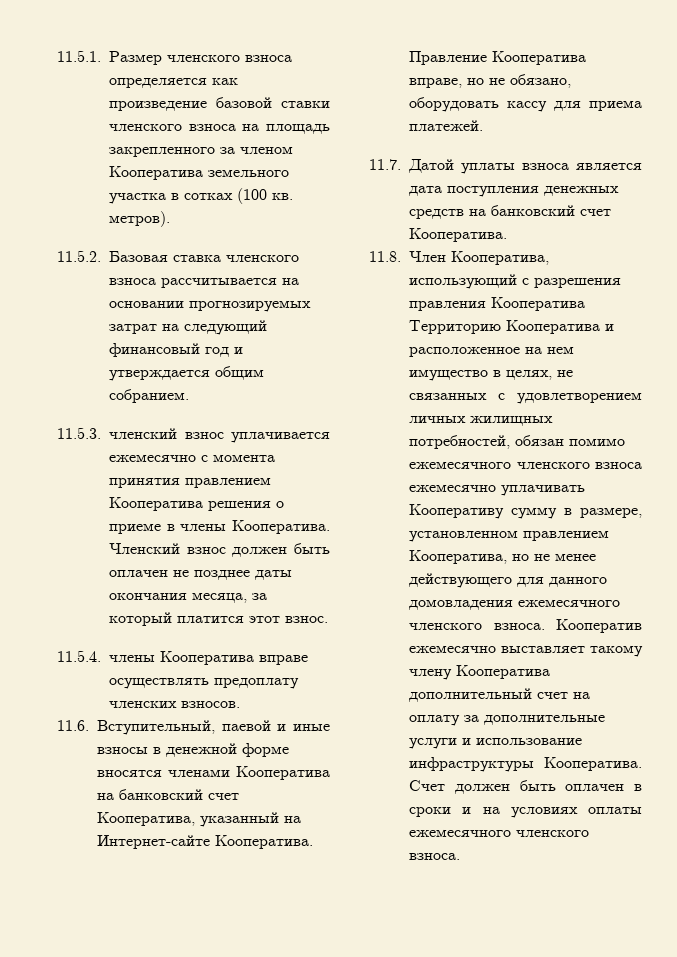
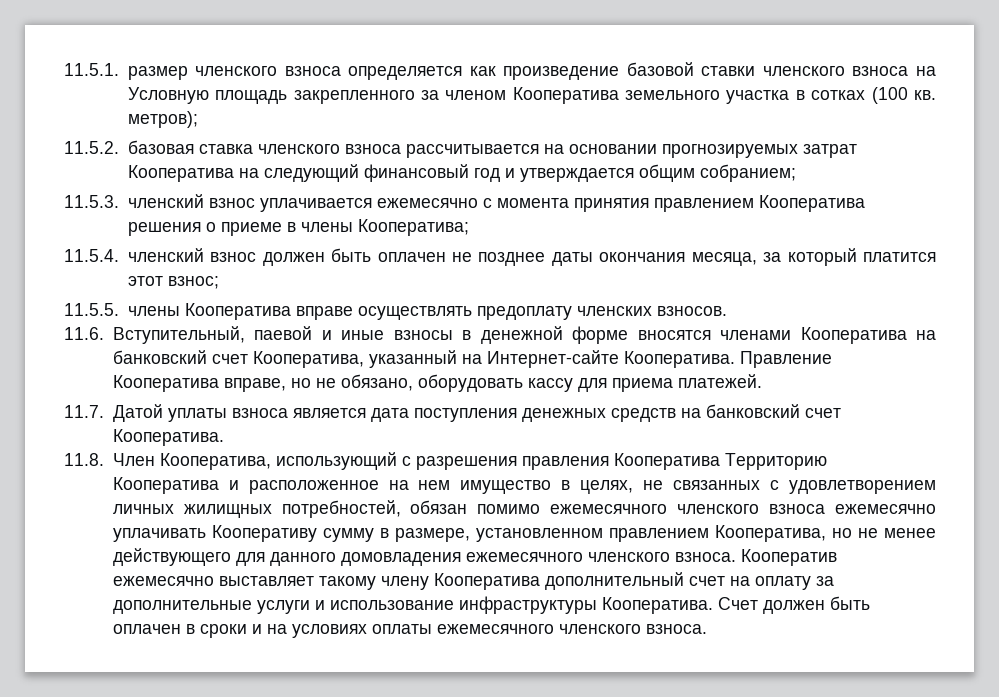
- 11.5.1. Размер членского взноса определяется как произведение базовой ставки членского взноса на площадь закрепленного за членом Кооператива земельного участка в сотках (100 кв. метров).
+ 11.5.1. размер членского взноса определяется как произведение базовой ставки членского взноса на Условную площадь закрепленного за членом Кооператива земельного участка в сотках (100 кв. метров);
- 11.5.2. Базовая ставка членского взноса рассчитывается на основании прогнозируемых затрат на следующий финансовый год и утверждается общим собранием.
+ 11.5.2. базовая ставка членского взноса рассчитывается на основании прогнозируемых затрат Кооператива на следующий финансовый год и утверждается общим собранием;
- 11.5.3. членский взнос уплачивается ежемесячно с момента принятия правлением Кооператива решения о приеме в члены Кооператива. Членский взнос должен быть оплачен не позднее даты окончания месяца, за который платится этот взнос.
- 11.5.4. члены Кооператива вправе осуществлять предоплату членских взносов.
+ 11.5.3. членский взнос уплачивается ежемесячно с момента принятия правлением Кооператива решения о приеме в члены Кооператива;
+ 11.5.4. членский взнос должен быть оплачен не позднее даты окончания месяца, за который платится этот взнос;
+ 11.5.5. члены Кооператива вправе осуществлять предоплату членских взносов.

